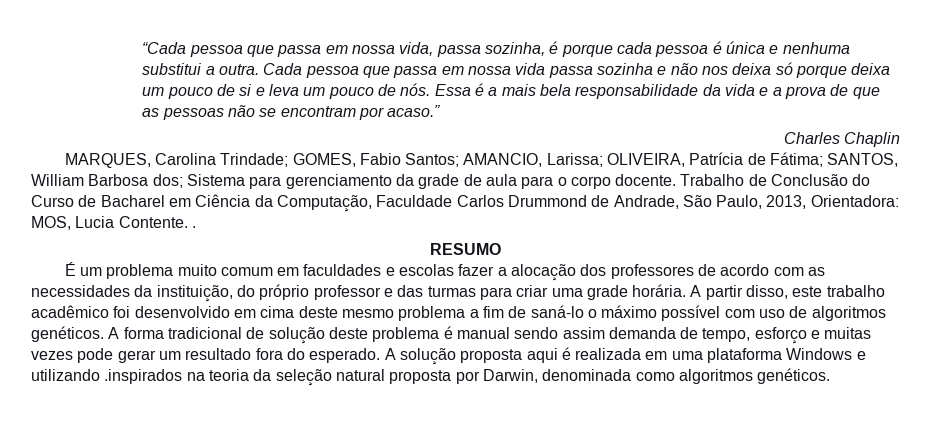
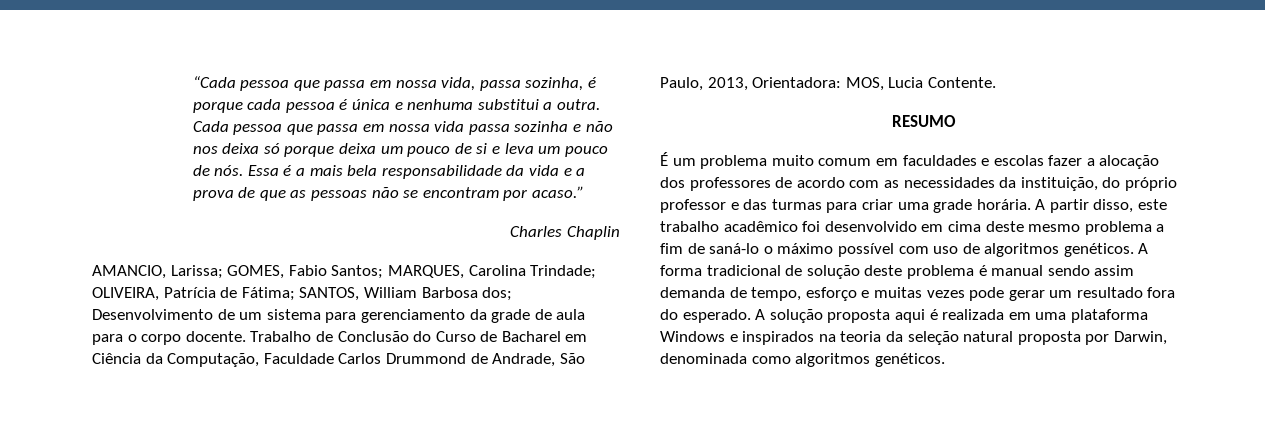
- MARQUES, Carolina Trindade; GOMES, Fabio Santos; AMANCIO, Larissa; OLIVEIRA, Patrícia de Fátima; SANTOS, William Barbosa dos; Sistema para gerenciamento da grade de aula para o corpo docente.
+ AMANCIO, Larissa; GOMES, Fabio Santos; MARQUES, Carolina Trindade; OLIVEIRA, Patrícia de Fátima; SANTOS, William Barbosa dos; Desenvolvimento de um sistema para gerenciamento da grade de aula para o corpo docente.
- Trabalho de Conclusão do Curso de Bacharel em Ciência da Computação, Faculdade Carlos Drummond de Andrade, São Paulo, 2013, Orientadora: MOS, Lucia Contente. .
+ Trabalho de Conclusão do Curso de Bacharel em Ciência da Computação, Faculdade Carlos Drummond de Andrade, São Paulo, 2013, Orientadora: MOS, Lucia Contente.
- A solução proposta aqui é realizada em uma plataforma Windows e utilizando .inspirados na teoria da seleção natural proposta por Darwin, denominada como algoritmos genéticos.
+ A solução proposta aqui é realizada em uma plataforma Windows e inspirados na teoria da seleção natural proposta por Darwin, denominada como algoritmos genéticos.

